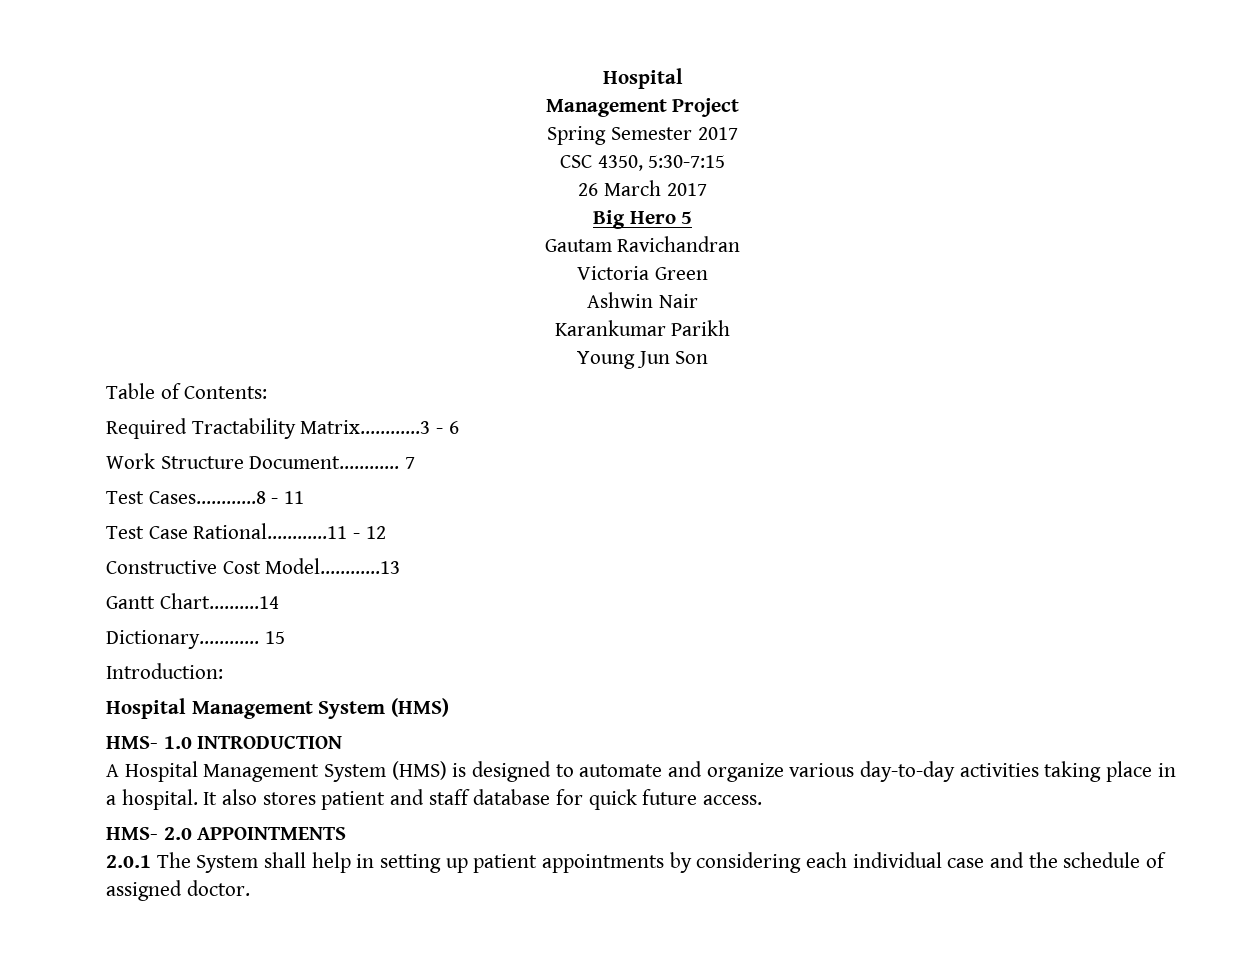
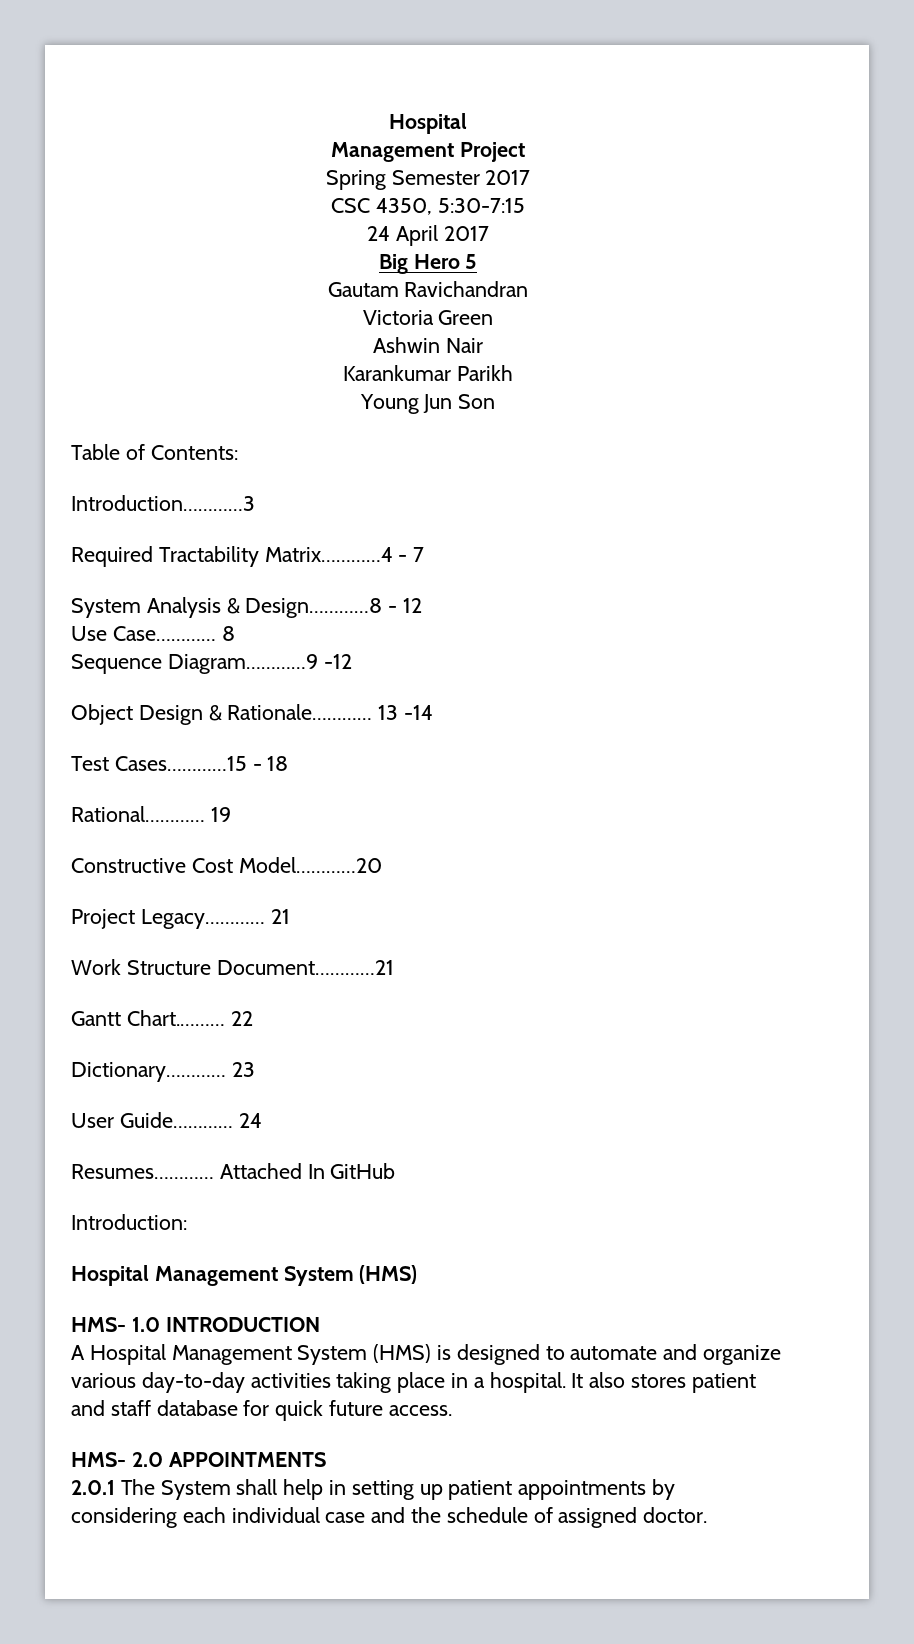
- 26 March 2017
+ 24 April 2017
+ Introduction…………3
- Required Tractability Matrix…………3 - 6
- Work Structure Document………… 7
- Test Cases…………8 - 11
- Test Case Rational…………11 - 12
- Constructive Cost Model…………13
+ Required Tractability Matrix…………4 - 7
+ System Analysis & Design…………8 - 12
+ Use Case………… 8
+ Sequence Diagram…………9 -12
+ Object Design & Rationale………… 13 -14
+ Test Cases…………15 - 18
+ Rational………… 19
+ Constructive Cost Model…………20
+ Project Legacy………… 21
+ Work Structure Document…………21
- Gantt Chart.………14
+ Gantt Chart.……… 22
- 15
+ 23
+ User Guide………… 24
+ Resumes………… Attached In GitHub

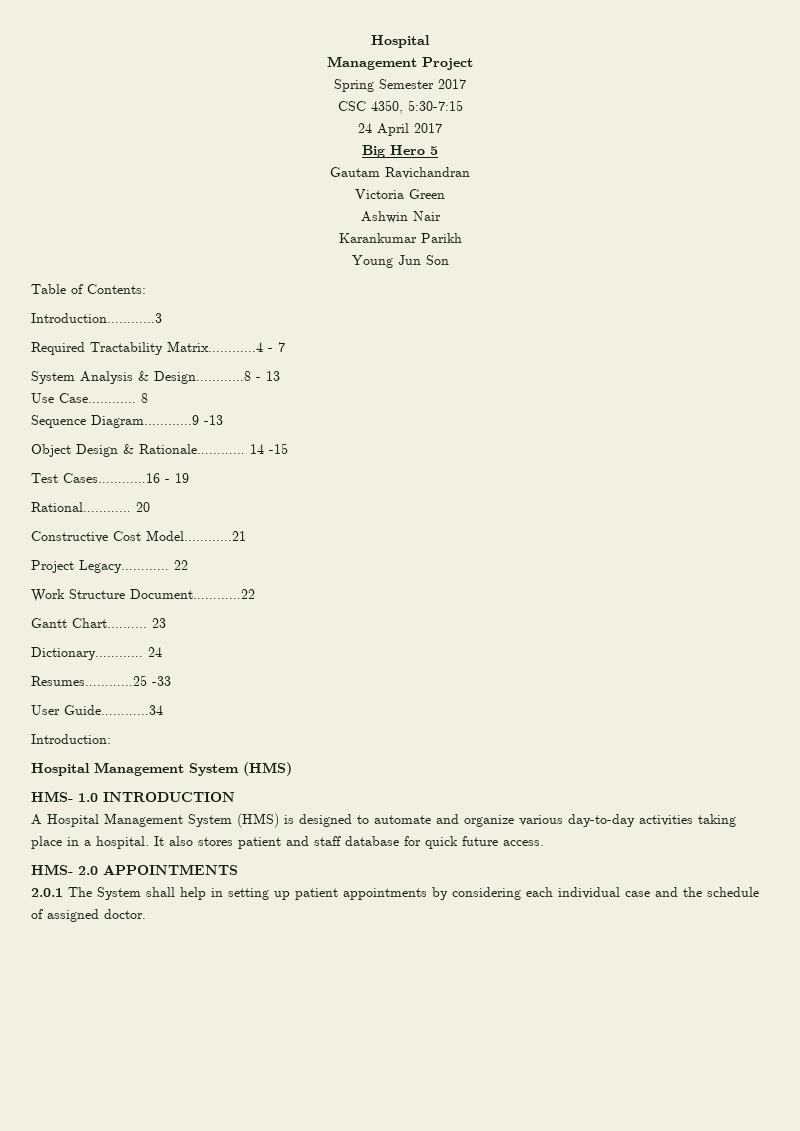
- System Analysis & Design…………8 - 12
+ System Analysis & Design…………8 - 13
- Sequence Diagram…………9 -12
+ Sequence Diagram…………9 -13
- 13 -14
+ 14 -15
- Test Cases…………15 - 18
+ Test Cases…………16 - 19
- 19
+ 20
- Constructive Cost Model…………20
+ Constructive Cost Model…………21
- 21
+ 22
- Work Structure Document…………21
+ Work Structure Document…………22
- 22
+ 23
- Dictionary………… 23
- User Guide………… 24
- Resumes………… Attached In GitHub
+ Dictionary………… 24
+ Resumes…………25 -33
+ User Guide…………34

